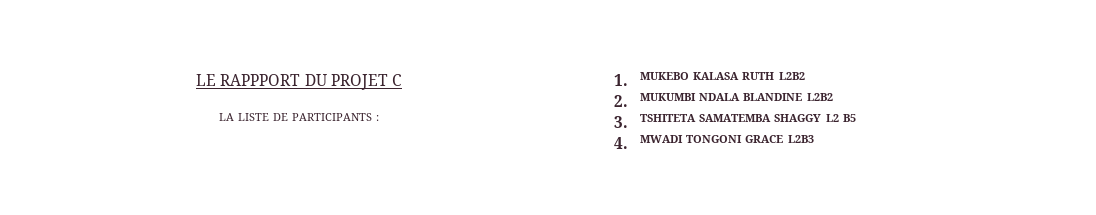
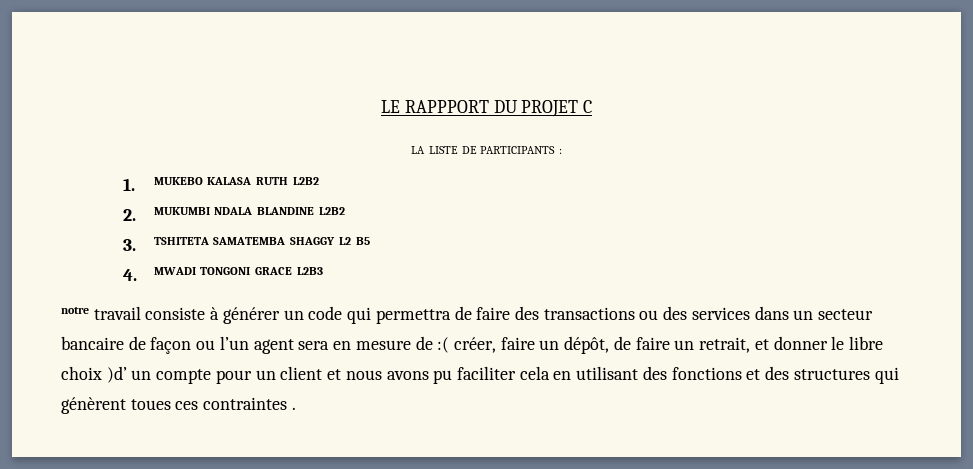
+ notre travail consiste à générer un code qui permettra de faire des transactions ou des services dans un secteur bancaire de façon ou l’un agent sera en mesure de :( créer, faire un dépôt, de faire un retrait, et donner le libre choix )d’ un compte pour un client et nous avons pu faciliter cela en utilisant des fonctions et des structures qui génèrent toues ces contraintes .

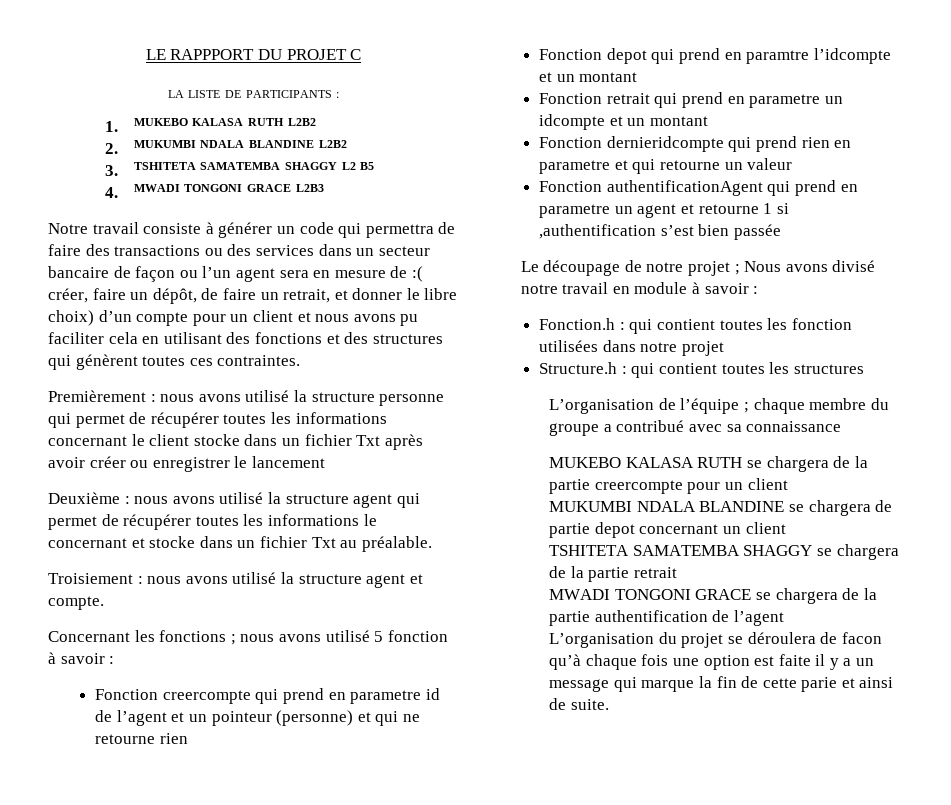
- notre travail consiste à générer un code qui permettra de faire des transactions ou des services dans un secteur bancaire de façon ou l’un agent sera en mesure de :( créer, faire un dépôt, de faire un retrait, et donner le libre choix )d’ un compte pour un client et nous avons pu faciliter cela en utilisant des fonctions et des structures qui génèrent toues ces contraintes .
+ Notre travail consiste à générer un code qui permettra de faire des transactions ou des services dans un secteur bancaire de façon ou l’un agent sera en mesure de :( créer, faire un dépôt, de faire un retrait, et donner le libre choix) d’un compte pour un client et nous avons pu faciliter cela en utilisant des fonctions et des structures qui génèrent toutes ces contraintes.
+ Premièrement : nous avons utilisé la structure personne qui permet de récupérer toutes les informations concernant le client stocke dans un fichier Txt après avoir créer ou enregistrer le lancement
+ Deuxième : nous avons utilisé la structure agent qui permet de récupérer toutes les informations le concernant et stocke dans un fichier Txt au préalable.
+ Troisiement : nous avons utilisé la structure agent et compte.
+ Concernant les fonctions ; nous avons utilisé 5 fonction à savoir :
+ Fonction creercompte qui prend en parametre id de l’agent et un pointeur (personne) et qui ne retourne rien
+ Fonction depot qui prend en paramtre l’idcompte et un montant
+ Fonction retrait qui prend en parametre un idcompte et un montant
+ Fonction dernieridcompte qui prend rien en parametre et qui retourne un valeur
+ Fonction authentificationAgent qui prend en parametre un agent et retourne 1 si ,authentification s’est bien passée
+ Le découpage de notre projet ; Nous avons divisé notre travail en module à savoir :
+ Fonction.h : qui contient toutes les fonction utilisées dans notre projet
+ Structure.h : qui contient toutes les structures
+ L’organisation de l’équipe ; chaque membre du groupe a contribué avec sa connaissance
+ MUKEBO KALASA RUTH se chargera de la partie creercompte pour un client
+ MUKUMBI NDALA BLANDINE se chargera de partie depot concernant un client
+ TSHITETA SAMATEMBA SHAGGY se chargera de la partie retrait
+ MWADI TONGONI GRACE se chargera de la partie authentification de l’agent
+ L’organisation du projet se déroulera de facon qu’à chaque fois une option est faite il y a un message qui marque la fin de cette parie et ainsi de suite.

